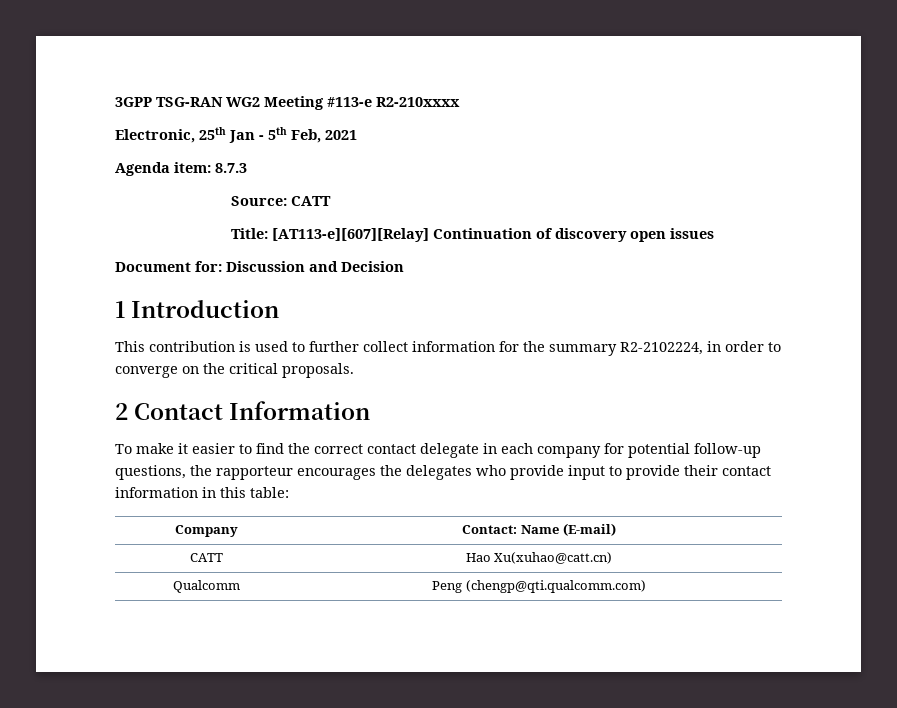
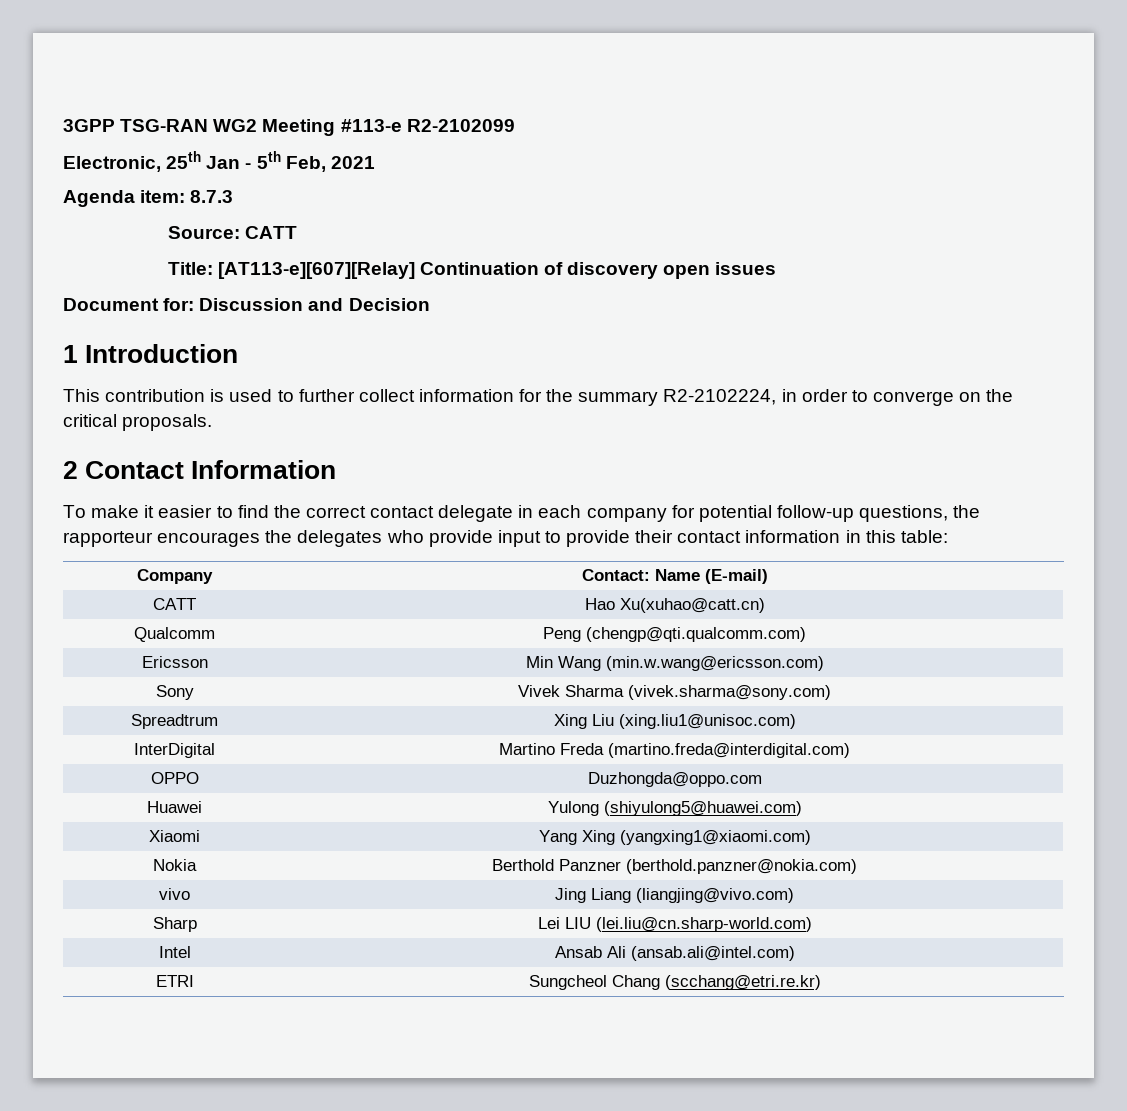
- 3GPP TSG-RAN WG2 Meeting #113-e R2-210xxxx
+ 3GPP TSG-RAN WG2 Meeting #113-e R2-2102099
+ Ericsson | Min Wang (min.w.wang@ericsson.com)
+ Sony | Vivek Sharma (vivek.sharma@sony.com)
+ Spreadtrum | Xing Liu (xing.liu1@unisoc.com)
+ InterDigital | Martino Freda (martino.freda@interdigital.com)
+ OPPO | Duzhongda@oppo.com
+ Huawei | Yulong (shiyulong5@huawei.com)
+ Xiaomi | Yang Xing (yangxing1@xiaomi.com)
+ Nokia | Berthold Panzner (berthold.panzner@nokia.com)
+ vivo | Jing Liang (liangjing@vivo.com)
+ Sharp | Lei LIU (lei.liu@cn.sharp-world.com)
+ Intel | Ansab Ali (ansab.ali@intel.com)
+ ETRI | Sungcheol Chang (scchang@etri.re.kr)

